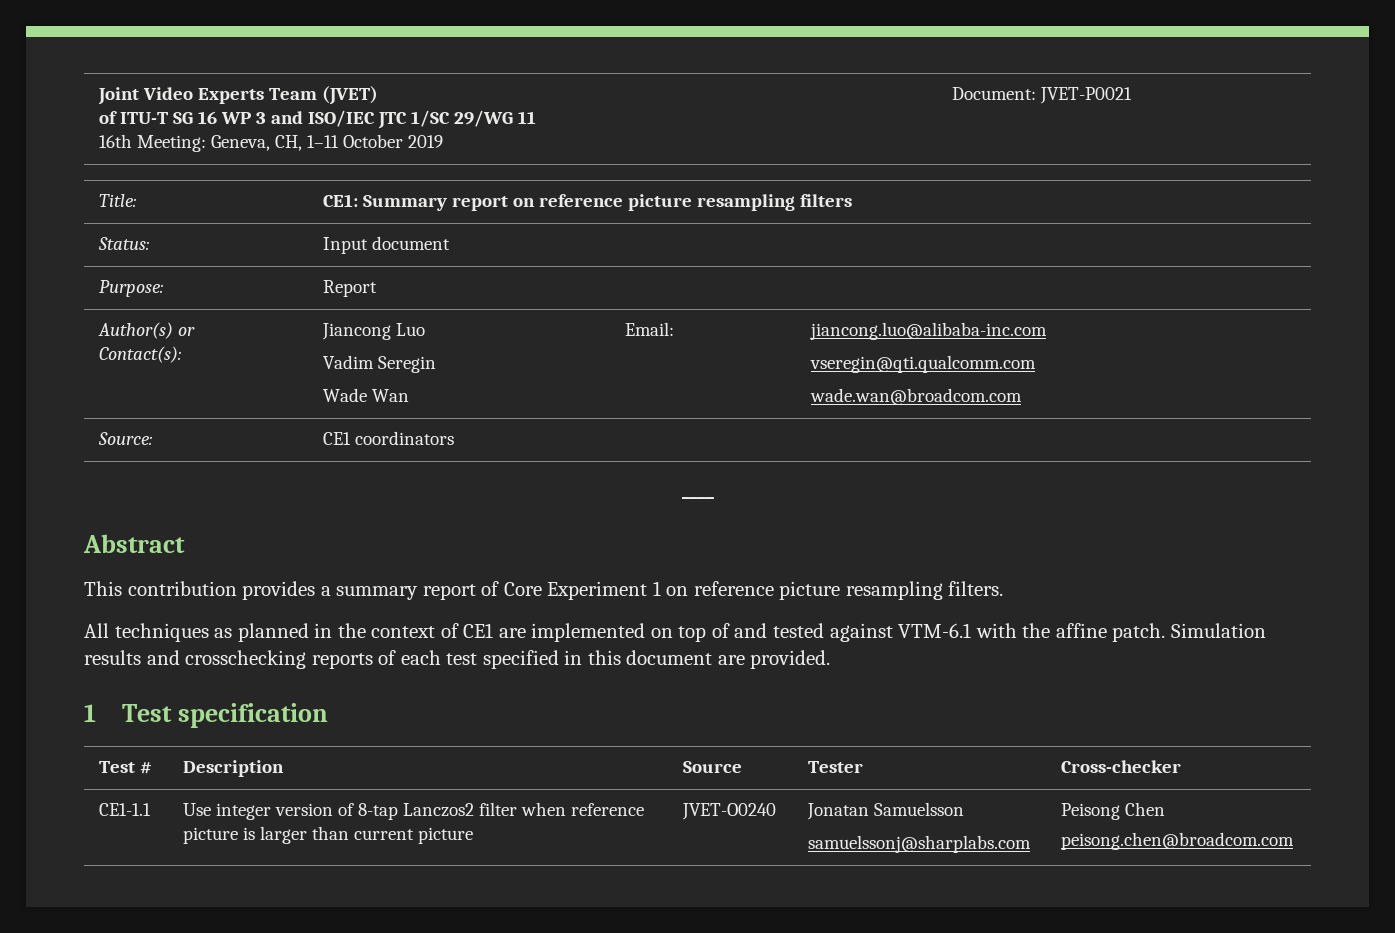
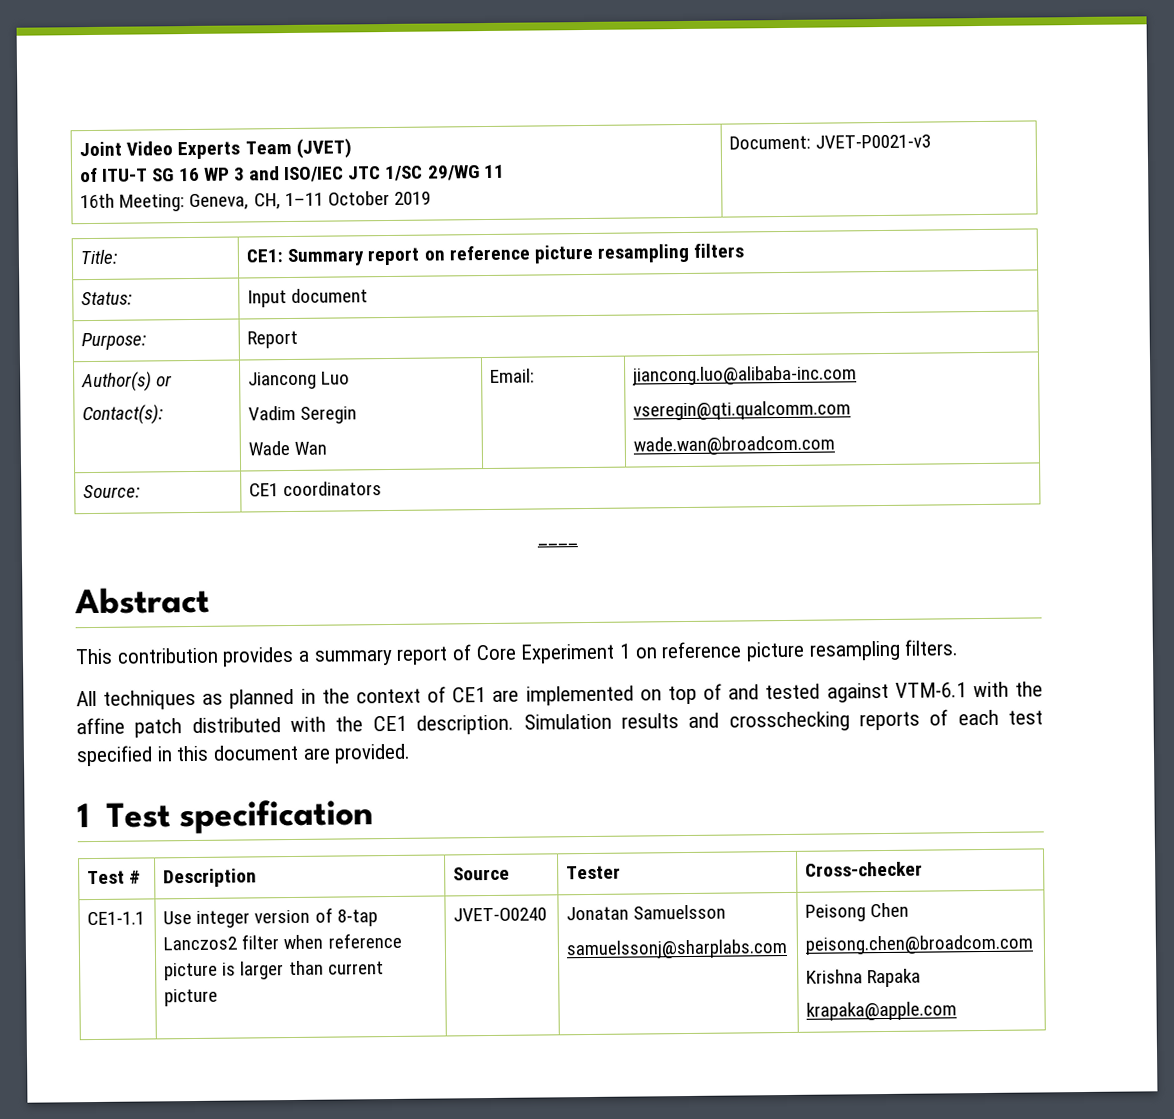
  Joint Video Experts Team (JVET)
  of ITU-T SG 16 WP 3 and ISO/IEC JTC 1/SC 29/WG 11
- 16th Meeting: Geneva, CH, 1–11 October 2019 | Document: JVET-P0021
+ 16th Meeting: Geneva, CH, 1–11 October 2019 | Document: JVET-P0021-v3
- All techniques as planned in the context of CE1 are implemented on top of and tested against VTM-6.1 with the affine patch.
+ All techniques as planned in the context of CE1 are implemented on top of and tested against VTM-6.1 with the affine patch distributed with the CE1 description.
  CE1-1.1 | Use integer version of 8-tap Lanczos2 filter when reference picture is larger than current picture | JVET-O0240 | Jonatan Samuelsson
  samuelssonj@sharplabs.com | Peisong Chen
  peisong.chen@broadcom.com
+ Krishna Rapaka
+ krapaka@apple.com

